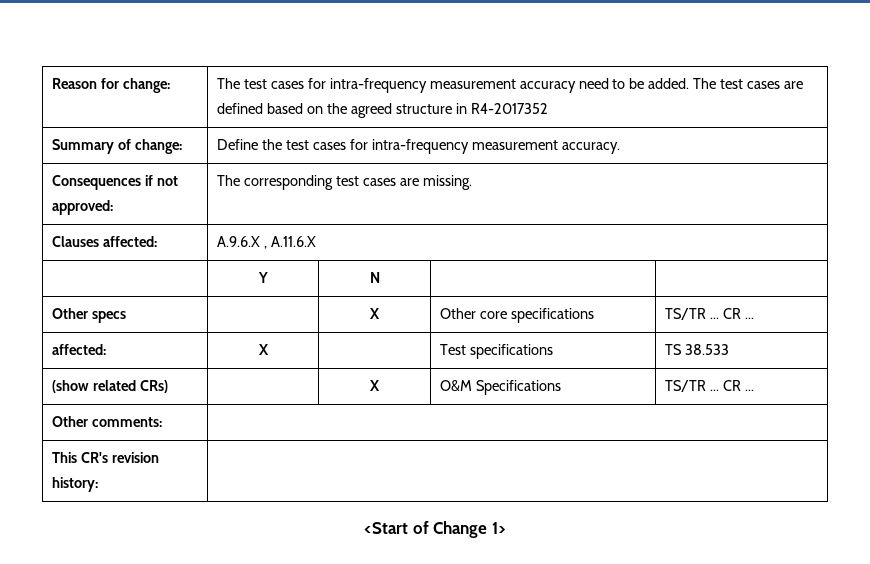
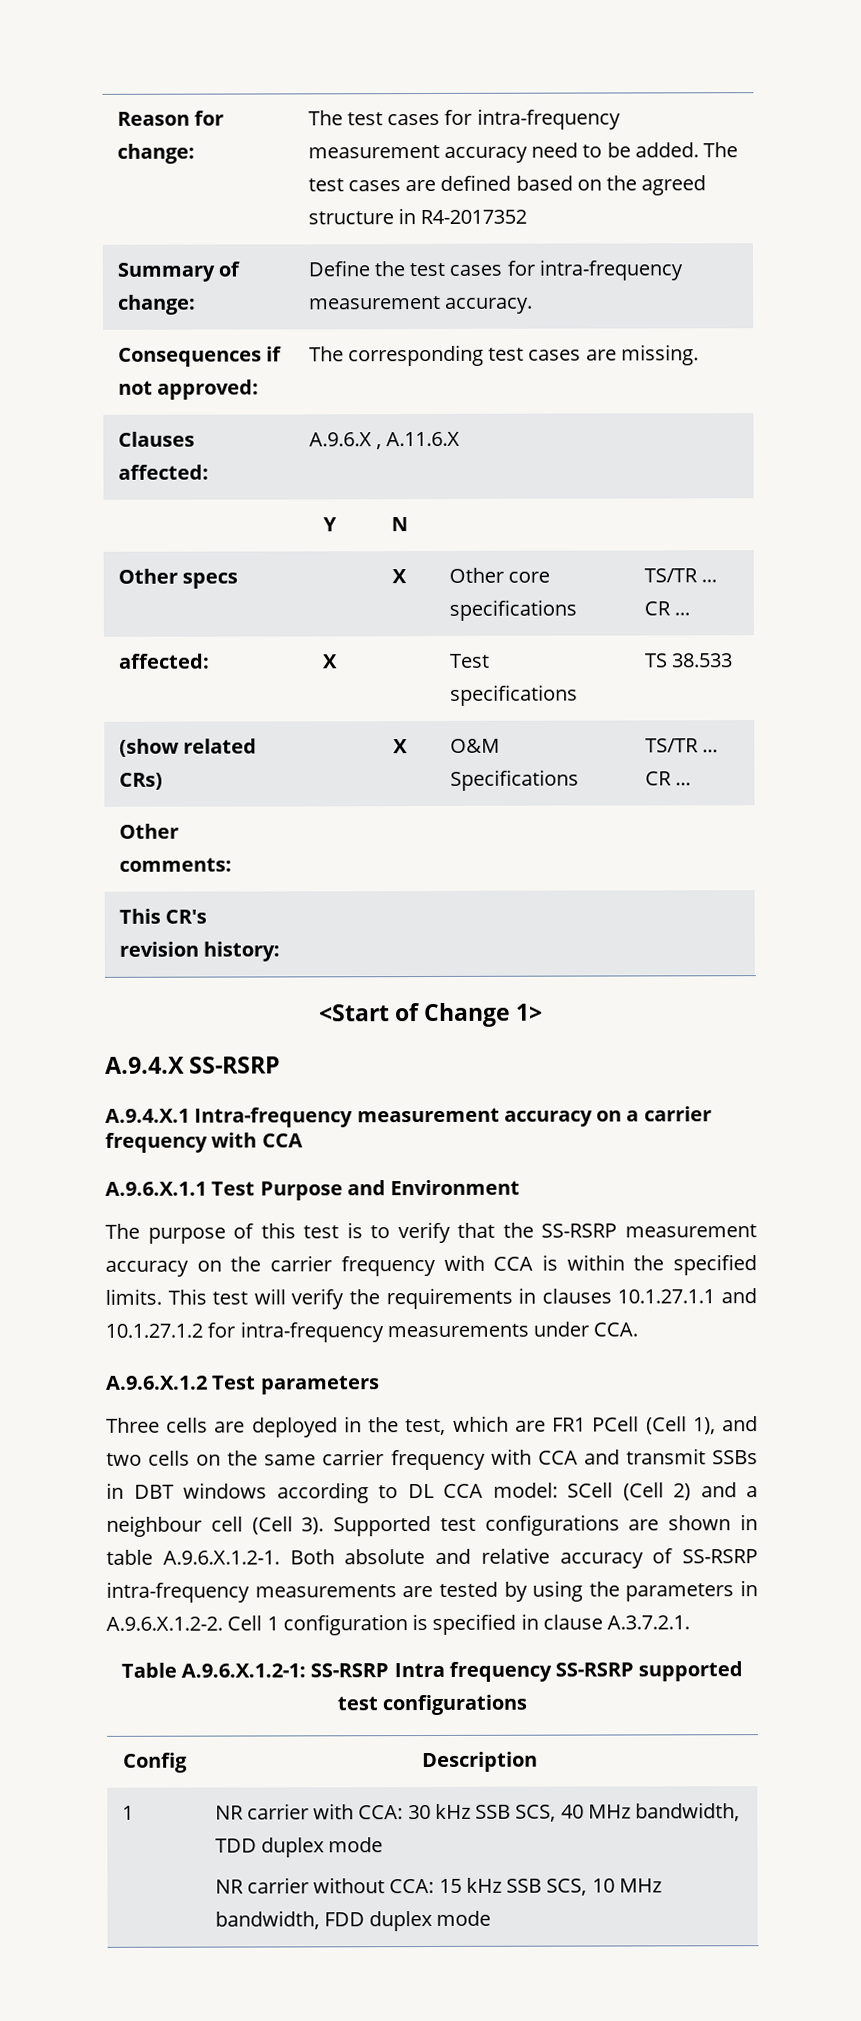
+ A.9.4.X SS-RSRP
+ A.9.4.X.1 Intra-frequency measurement accuracy on a carrier frequency with CCA
+ A.9.6.X.1.1 Test Purpose and Environment
+ The purpose of this test is to verify that the SS-RSRP measurement accuracy on the carrier frequency with CCA is within the specified limits. This test will verify the requirements in clauses 10.1.27.1.1 and 10.1.27.1.2 for intra-frequency measurements under CCA.
+ A.9.6.X.1.2 Test parameters
+ Three cells are deployed in the test, which are FR1 PCell (Cell 1), and two cells on the same carrier frequency with CCA and transmit SSBs in DBT windows according to DL CCA model: SCell (Cell 2) and a neighbour cell (Cell 3). Supported test configurations are shown in table A.9.6.X.1.2-1. Both absolute and relative accuracy of SS-RSRP intra-frequency measurements are tested by using the parameters in A.9.6.X.1.2-2. Cell 1 configuration is specified in clause A.3.7.2.1.
+ Table A.9.6.X.1.2-1: SS-RSRP Intra frequency SS-RSRP supported test configurations
+ Config | Description
+ 1 | NR carrier with CCA: 30 kHz SSB SCS, 40 MHz bandwidth, TDD duplex mode
+ NR carrier without CCA: 15 kHz SSB SCS, 10 MHz bandwidth, FDD duplex mode

